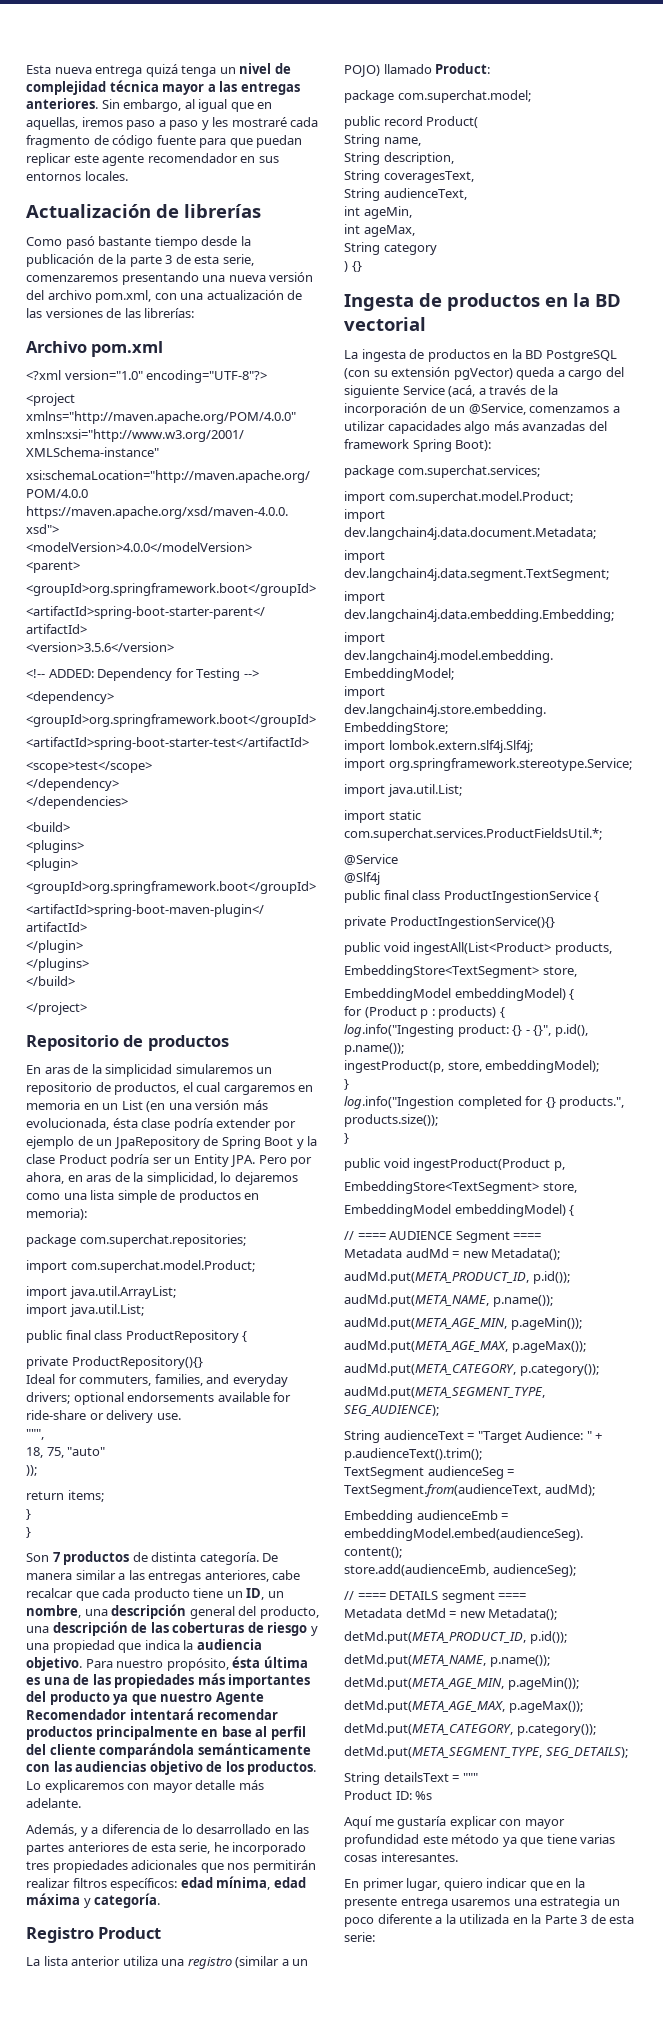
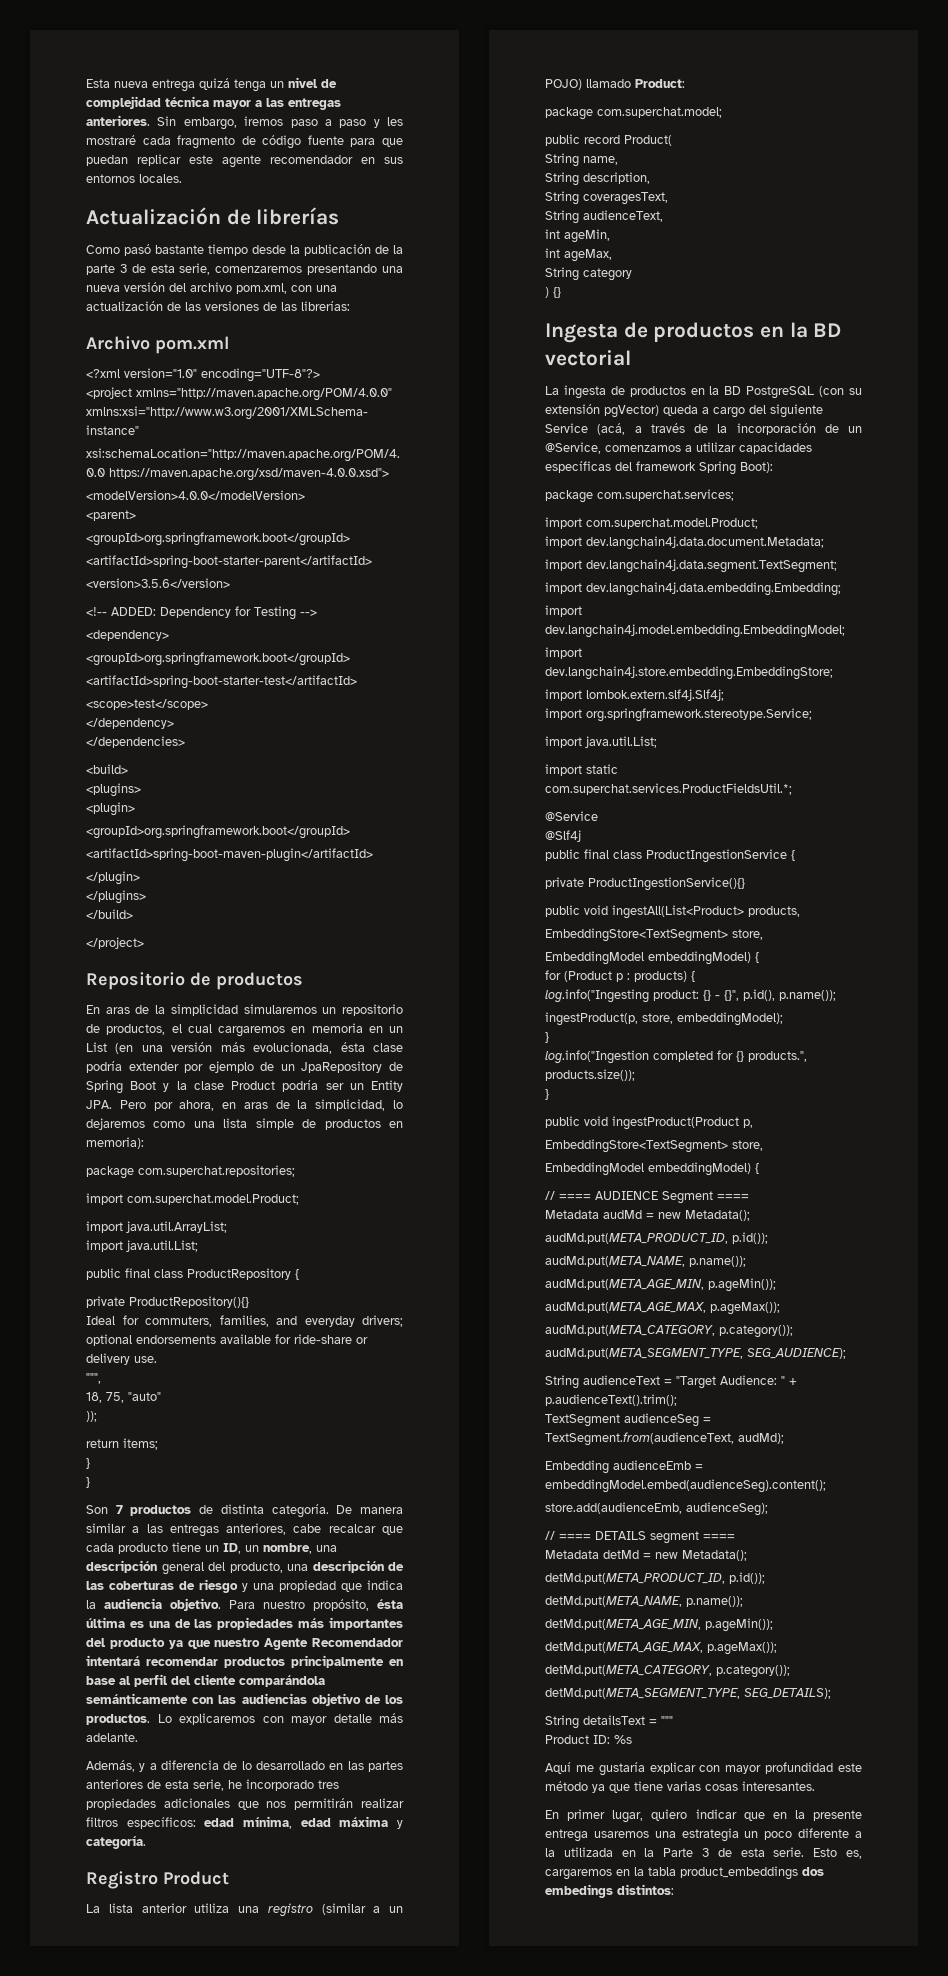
- Sin embargo, al igual que en aquellas, iremos paso a paso y les mostraré cada fragmento de código fuente para que puedan replicar este agente recomendador en sus entornos locales.
+ Sin embargo, iremos paso a paso y les mostraré cada fragmento de código fuente para que puedan replicar este agente recomendador en sus entornos locales.
- La ingesta de productos en la BD PostgreSQL (con su extensión pgVector) queda a cargo del siguiente Service (acá, a través de la incorporación de un @Service, comenzamos a utilizar capacidades algo más avanzadas del framework Spring Boot):
+ La ingesta de productos en la BD PostgreSQL (con su extensión pgVector) queda a cargo del siguiente Service (acá, a través de la incorporación de un @Service, comenzamos a utilizar capacidades específicas del framework Spring Boot):
- En primer lugar, quiero indicar que en la presente entrega usaremos una estrategia un poco diferente a la utilizada en la Parte 3 de esta serie:
+ En primer lugar, quiero indicar que en la presente entrega usaremos una estrategia un poco diferente a la utilizada en la Parte 3 de esta serie. Esto es, cargaremos en la tabla product_embeddings dos embedings distintos:

